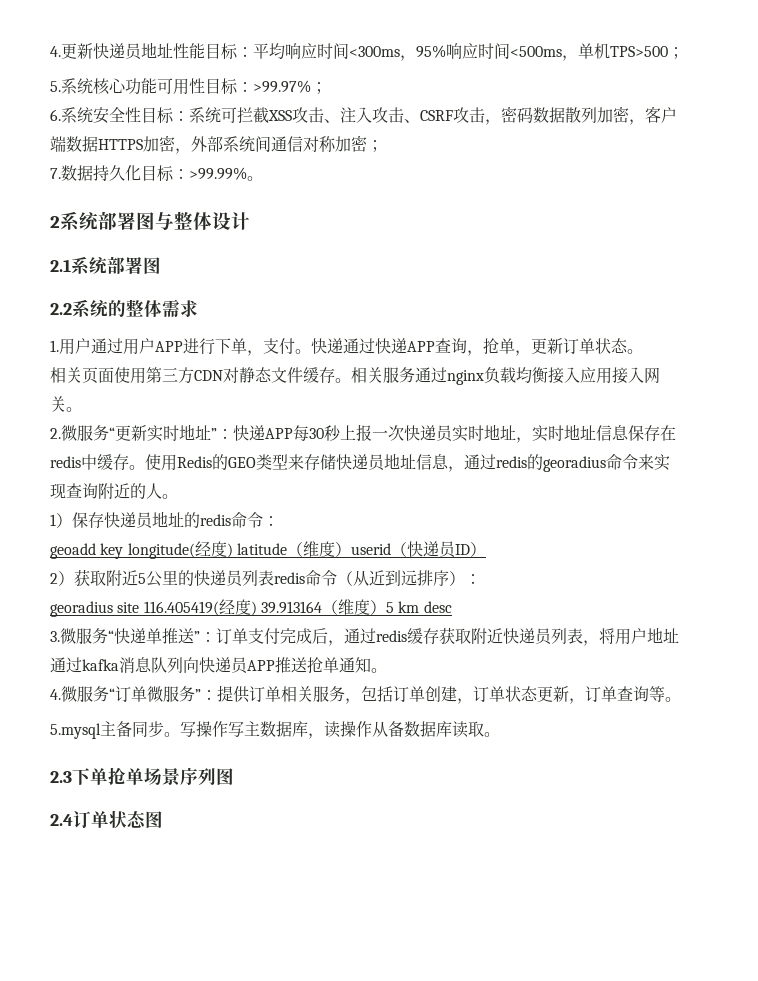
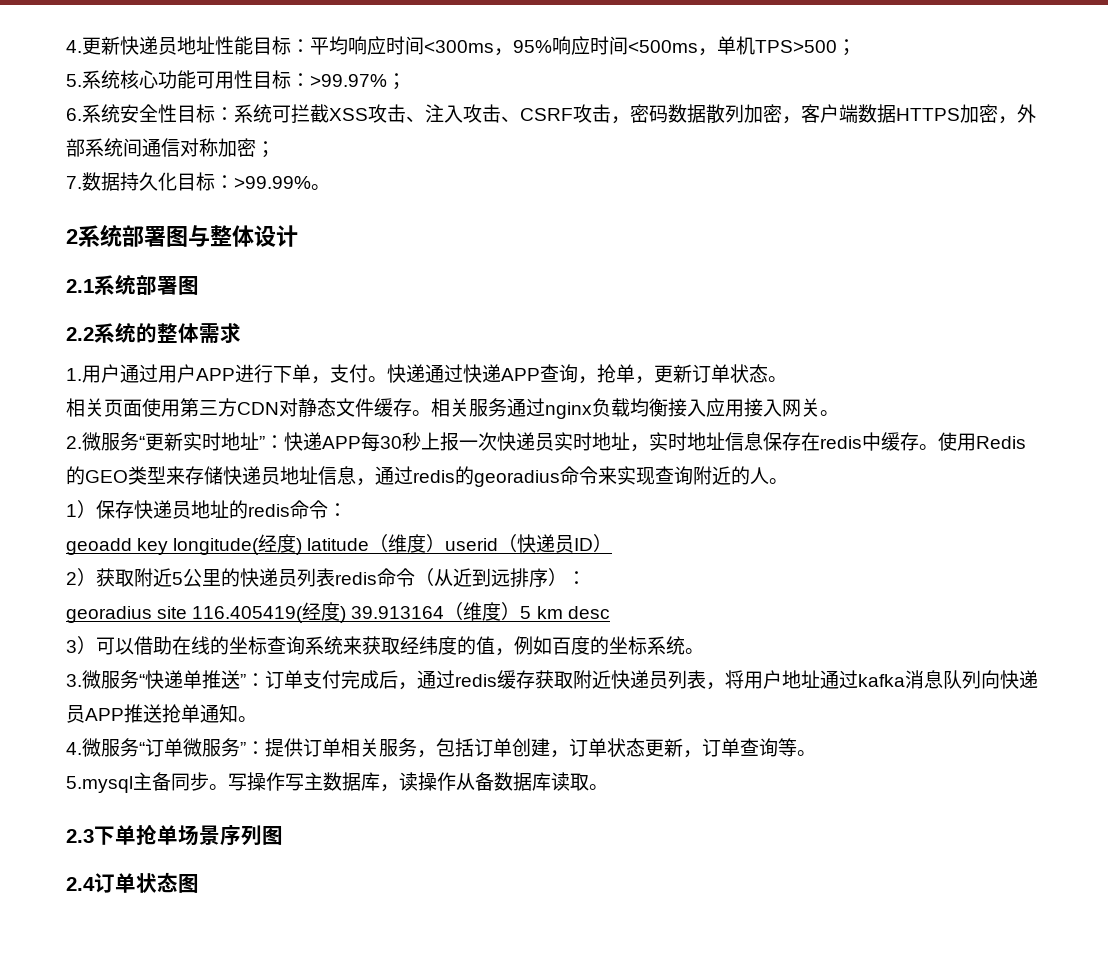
+ 3）可以借助在线的坐标查询系统来获取经纬度的值，例如百度的坐标系统。

